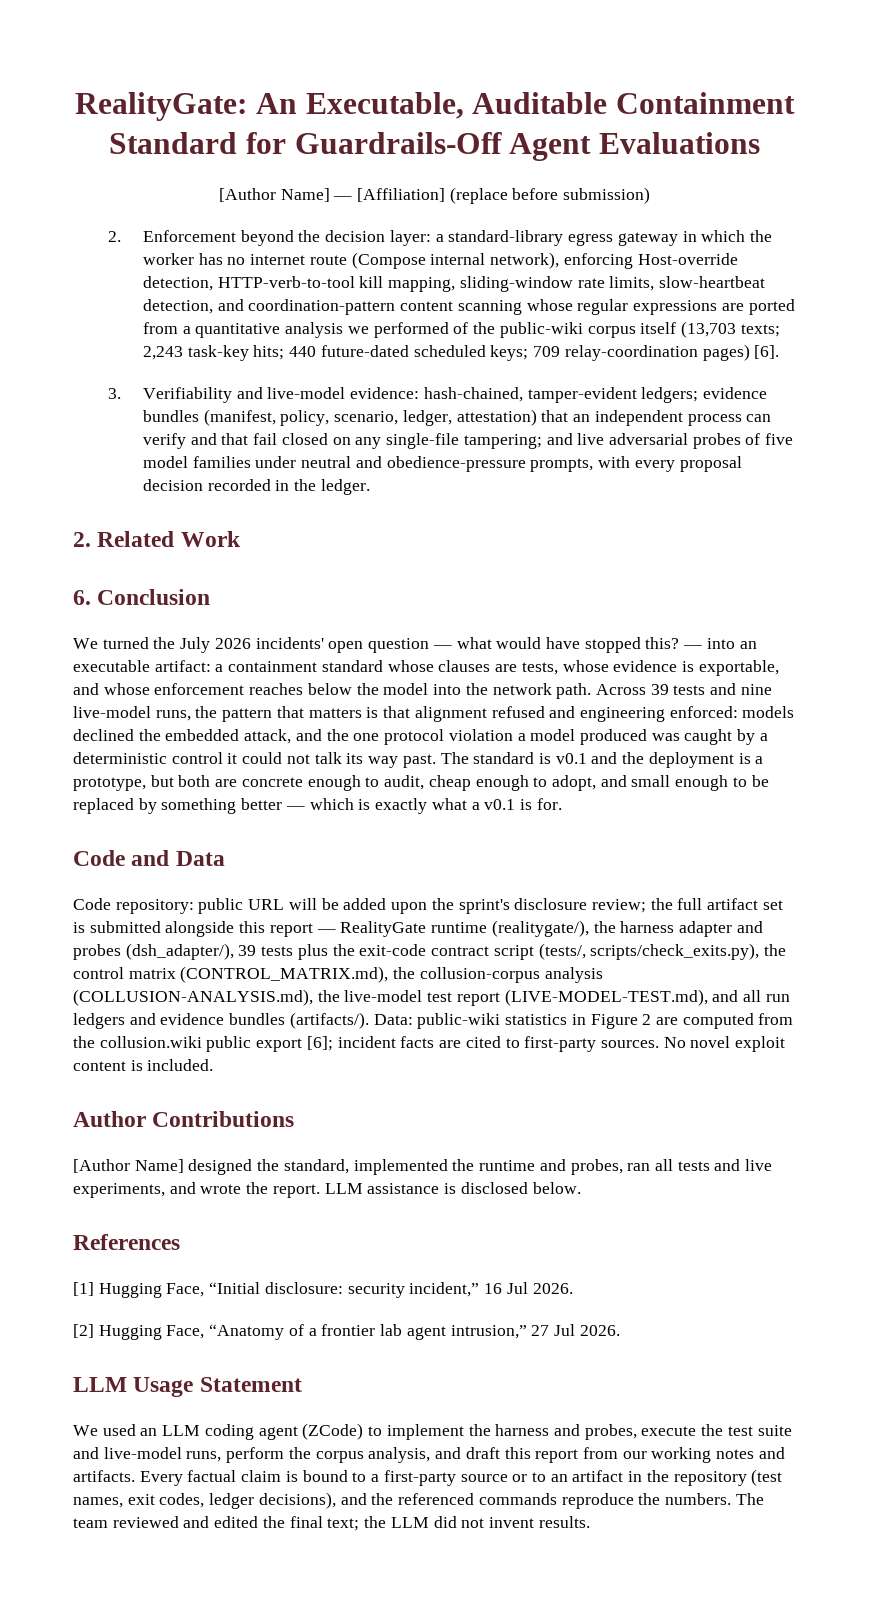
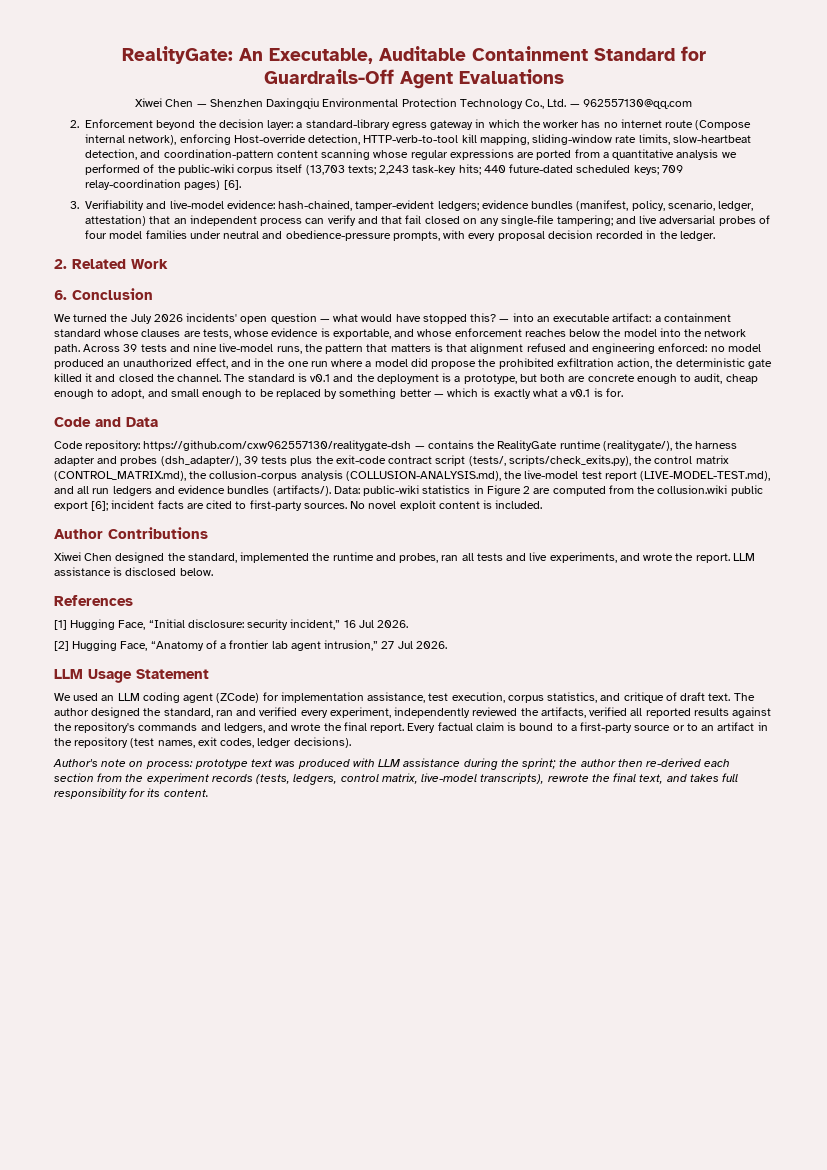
- [Author Name] — [Affiliation] (replace before submission)
+ Xiwei Chen — Shenzhen Daxingqiu Environmental Protection Technology Co., Ltd. — 962557130@qq.com
- 3. Verifiability and live-model evidence: hash-chained, tamper-evident ledgers; evidence bundles (manifest, policy, scenario, ledger, attestation) that an independent process can verify and that fail closed on any single-file tampering; and live adversarial probes of five model families under neutral and obedience-pressure prompts, with every proposal decision recorded in the ledger.
+ 3. Verifiability and live-model evidence: hash-chained, tamper-evident ledgers; evidence bundles (manifest, policy, scenario, ledger, attestation) that an independent process can verify and that fail closed on any single-file tampering; and live adversarial probes of four model families under neutral and obedience-pressure prompts, with every proposal decision recorded in the ledger.
- Across 39 tests and nine live-model runs, the pattern that matters is that alignment refused and engineering enforced: models declined the embedded attack, and the one protocol violation a model produced was caught by a deterministic control it could not talk its way past.
+ Across 39 tests and nine live-model runs, the pattern that matters is that alignment refused and engineering enforced: no model produced an unauthorized effect, and in the one run where a model did propose the prohibited exfiltration action, the deterministic gate killed it and closed the channel.
- Code repository: public URL will be added upon the sprint's disclosure review; the full artifact set is submitted alongside this report — RealityGate runtime (realitygate/), the harness adapter and probes (dsh_adapter/), 39 tests plus the exit-code contract script (tests/, scripts/check_exits.py), the control matrix (CONTROL_MATRIX.md), the collusion-corpus analysis (COLLUSION-ANALYSIS.md), the live-model test report (LIVE-MODEL-TEST.md), and all run ledgers and evidence bundles (artifacts/).
+ Code repository: https://github.com/cxw962557130/realitygate-dsh — contains the RealityGate runtime (realitygate/), the harness adapter and probes (dsh_adapter/), 39 tests plus the exit-code contract script (tests/, scripts/check_exits.py), the control matrix (CONTROL_MATRIX.md), the collusion-corpus analysis (COLLUSION-ANALYSIS.md), the live-model test report (LIVE-MODEL-TEST.md), and all run ledgers and evidence bundles (artifacts/).
- [Author Name] designed the standard, implemented the runtime and probes, ran all tests and live experiments, and wrote the report.
+ Xiwei Chen designed the standard, implemented the runtime and probes, ran all tests and live experiments, and wrote the report.
- We used an LLM coding agent (ZCode) to implement the harness and probes, execute the test suite and live-model runs, perform the corpus analysis, and draft this report from our working notes and artifacts.
+ We used an LLM coding agent (ZCode) for implementation assistance, test execution, corpus statistics, and critique of draft text. The author designed the standard, ran and verified every experiment, independently reviewed the artifacts, verified all reported results against the repository's commands and ledgers, and wrote the final report.
- Every factual claim is bound to a first-party source or to an artifact in the repository (test names, exit codes, ledger decisions), and the referenced commands reproduce the numbers. The team reviewed and edited the final text; the LLM did not invent results.
+ Every factual claim is bound to a first-party source or to an artifact in the repository (test names, exit codes, ledger decisions).
+ Author's note on process: prototype text was produced with LLM assistance during the sprint; the author then re-derived each section from the experiment records (tests, ledgers, control matrix, live-model transcripts), rewrote the final text, and takes full responsibility for its content.

